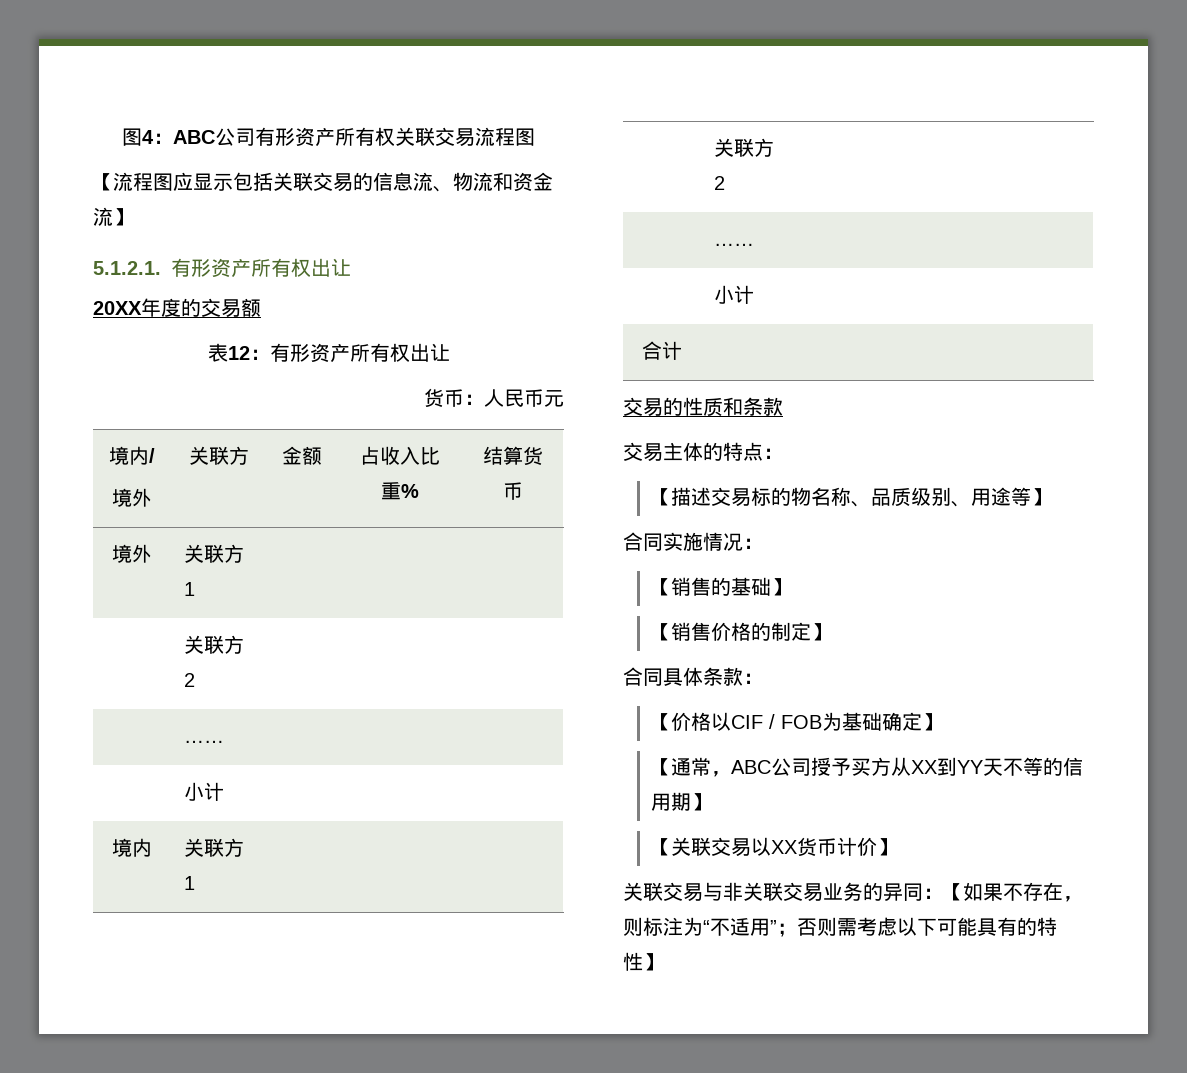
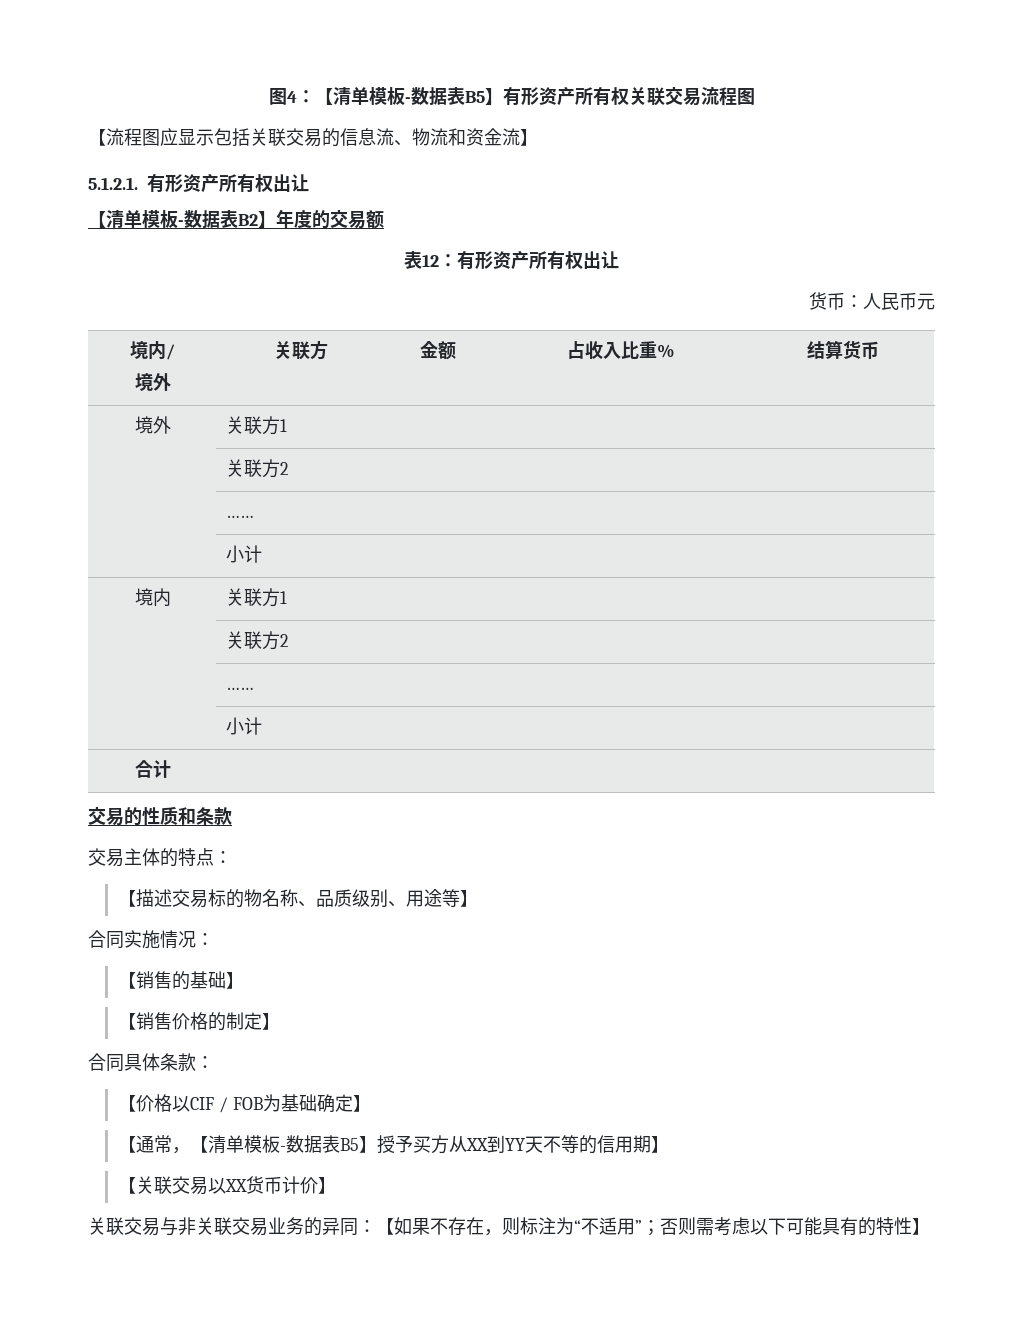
- 图4：ABC公司有形资产所有权关联交易流程图
+ 图4：【清单模板-数据表B5】有形资产所有权关联交易流程图
- 20XX年度的交易额
+ 【清单模板-数据表B2】年度的交易额
- 【通常，ABC公司授予买方从XX到YY天不等的信用期】
+ 【通常，【清单模板-数据表B5】授予买方从XX到YY天不等的信用期】

